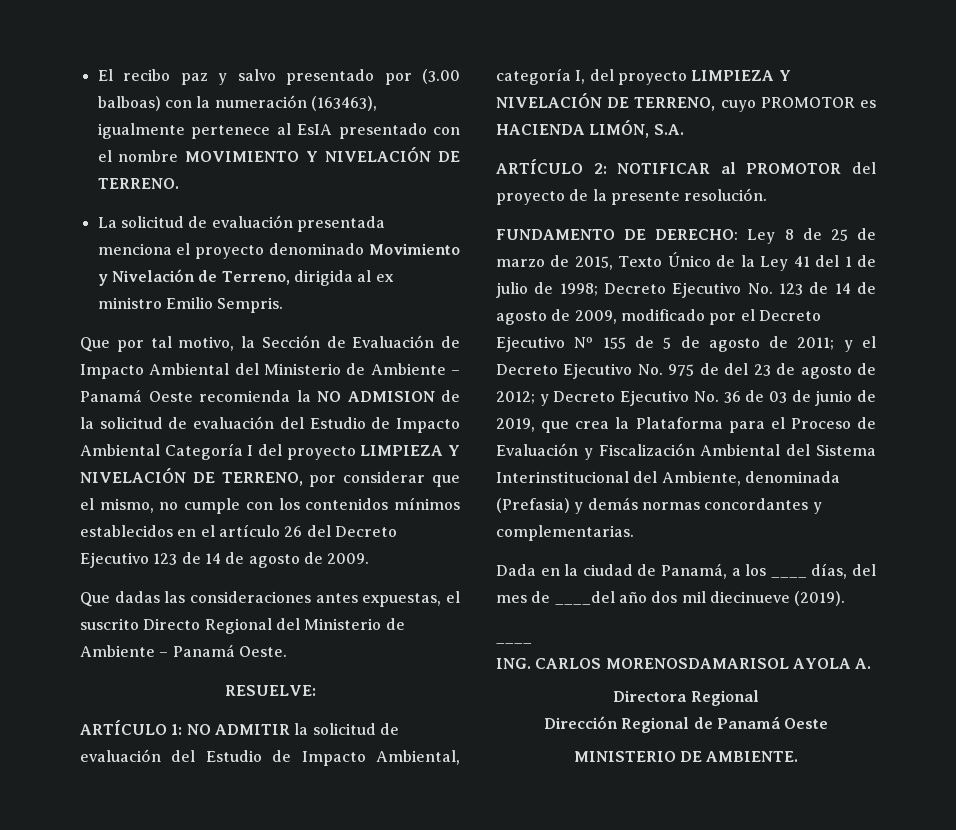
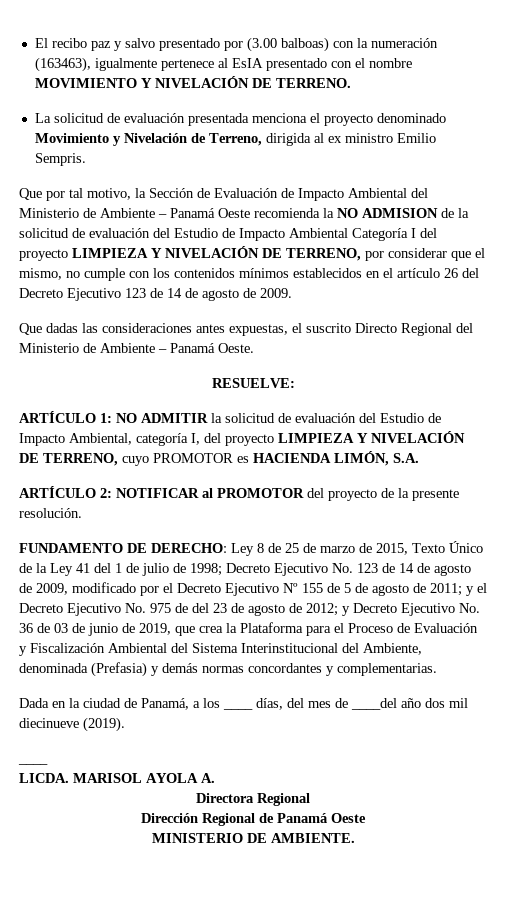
- ING. CARLOS MORENOSDAMARISOL AYOLA A.
+ LICDA. MARISOL AYOLA A.

